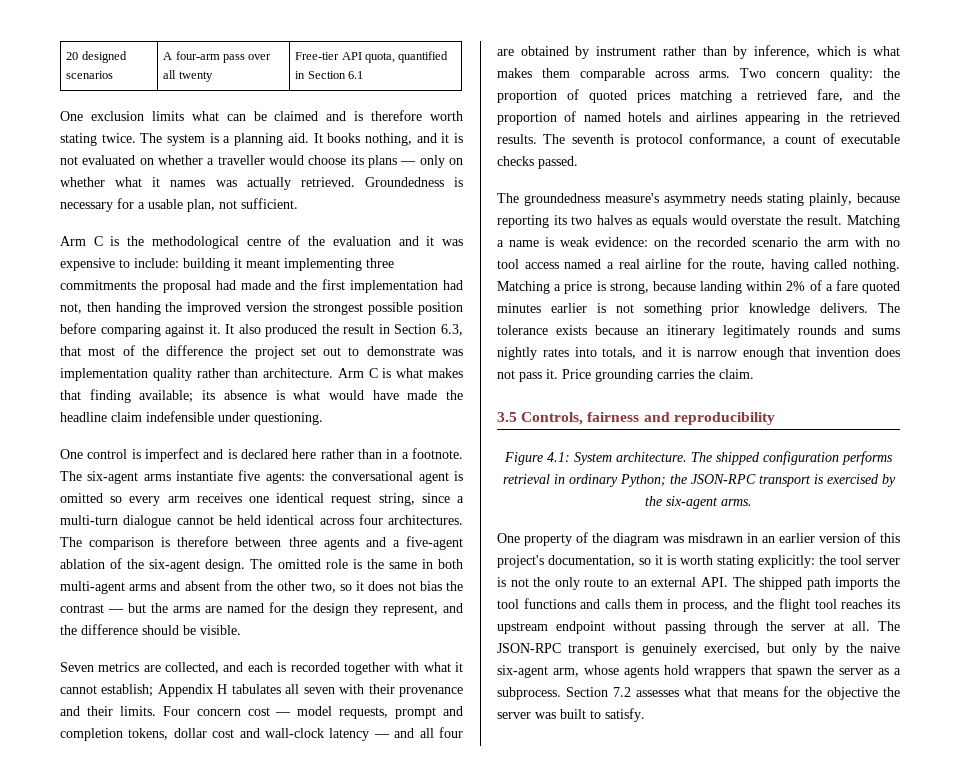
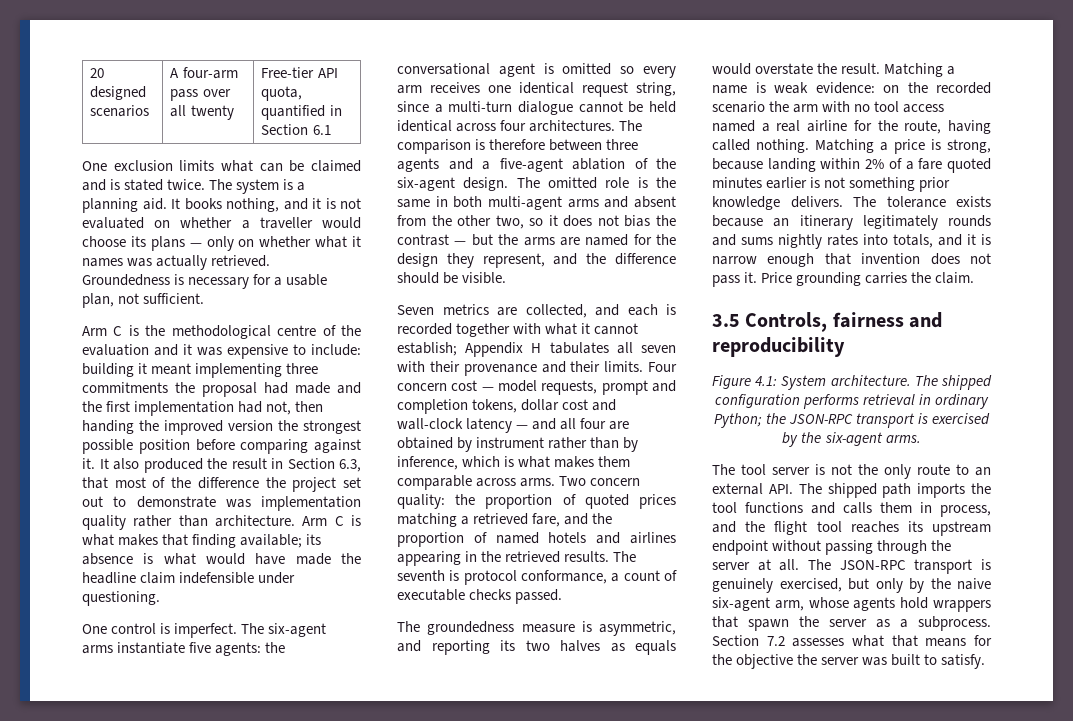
- One exclusion limits what can be claimed and is therefore worth stating twice.
+ One exclusion limits what can be claimed and is stated twice.
- One control is imperfect and is declared here rather than in a footnote.
+ One control is imperfect.
- The groundedness measure's asymmetry needs stating plainly, because reporting its two halves as equals would overstate the result.
+ The groundedness measure is asymmetric, and reporting its two halves as equals would overstate the result.
- One property of the diagram was misdrawn in an earlier version of this project's documentation, so it is worth stating explicitly: the tool server is not the only route to an external API. The shipped path imports the tool functions and calls them in process, and the flight tool reaches its upstream endpoint without passing through the server at all.
+ The tool server is not the only route to an external API. The shipped path imports the tool functions and calls them in process, and the flight tool reaches its upstream endpoint without passing through the server at all.

